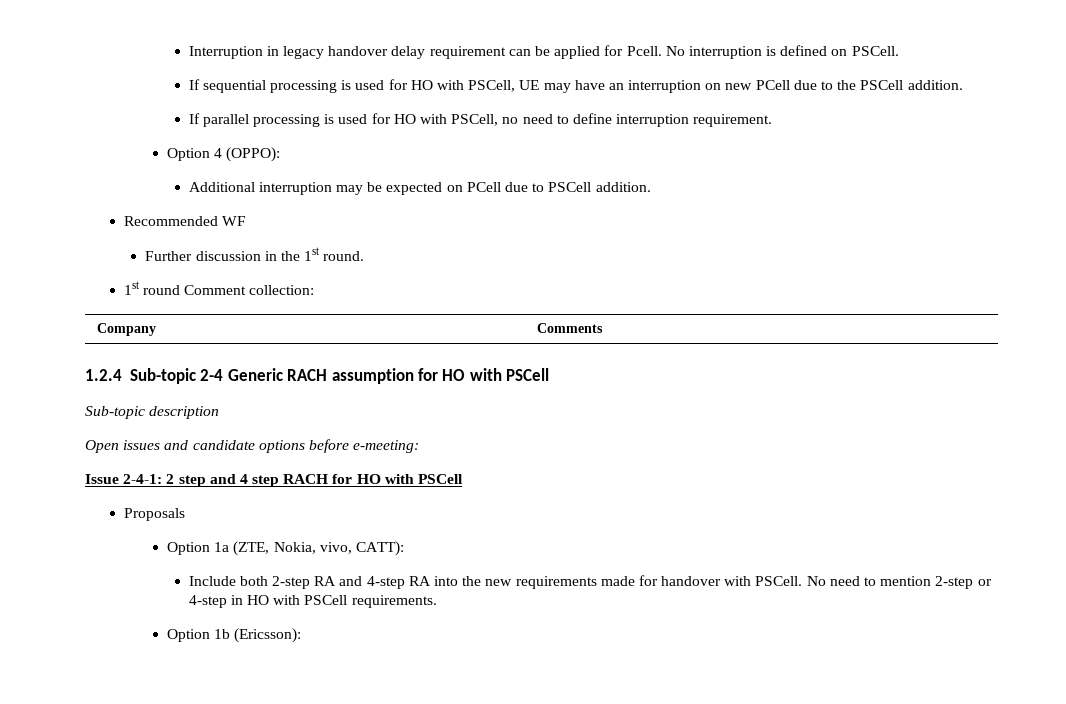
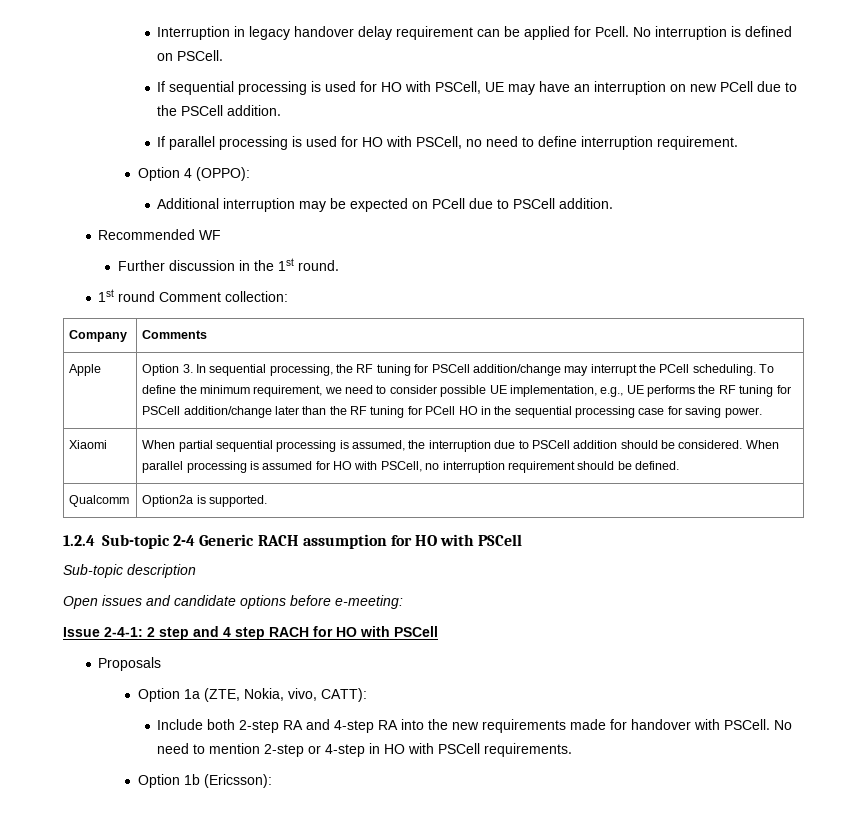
+ Apple | Option 3. In sequential processing, the RF tuning for PSCell addition/change may interrupt the PCell scheduling. To define the minimum requirement, we need to consider possible UE implementation, e.g., UE performs the RF tuning for PSCell addition/change later than the RF tuning for PCell HO in the sequential processing case for saving power.
+ Xiaomi | When partial sequential processing is assumed, the interruption due to PSCell addition should be considered. When parallel processing is assumed for HO with PSCell, no interruption requirement should be defined.
+ Qualcomm | Option2a is supported.

